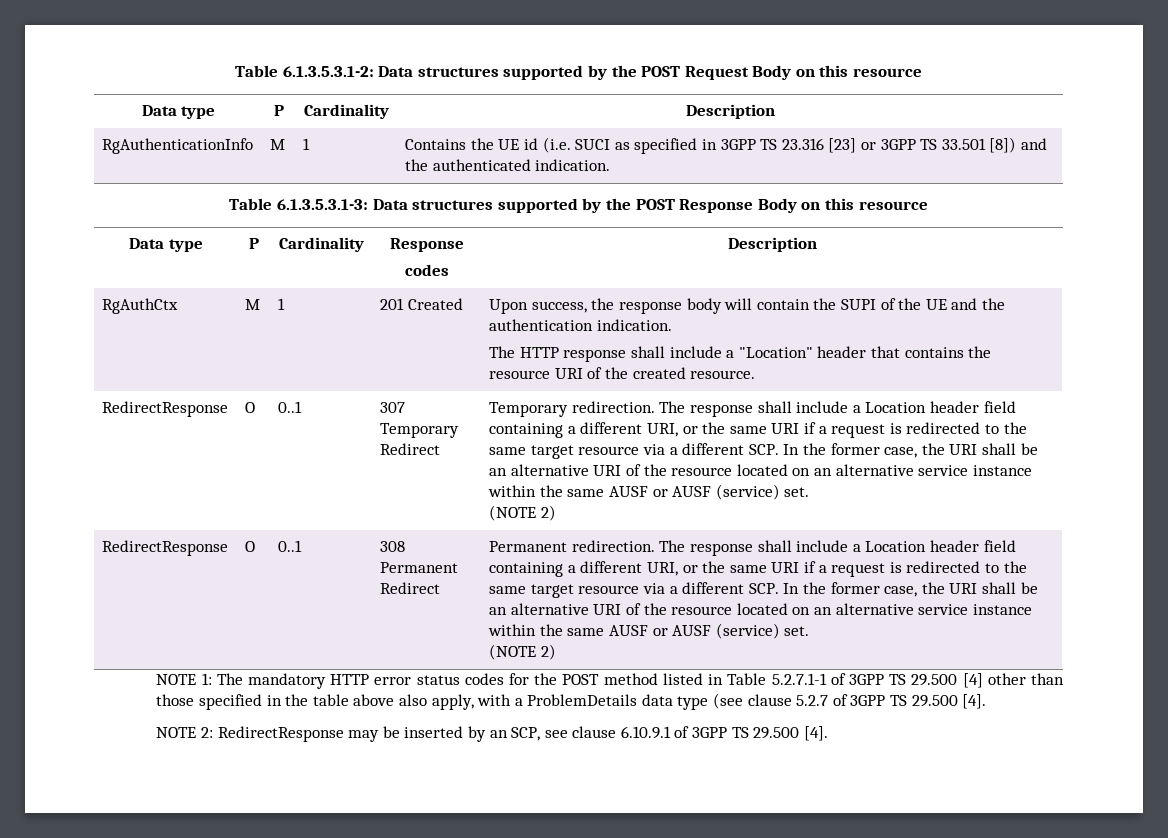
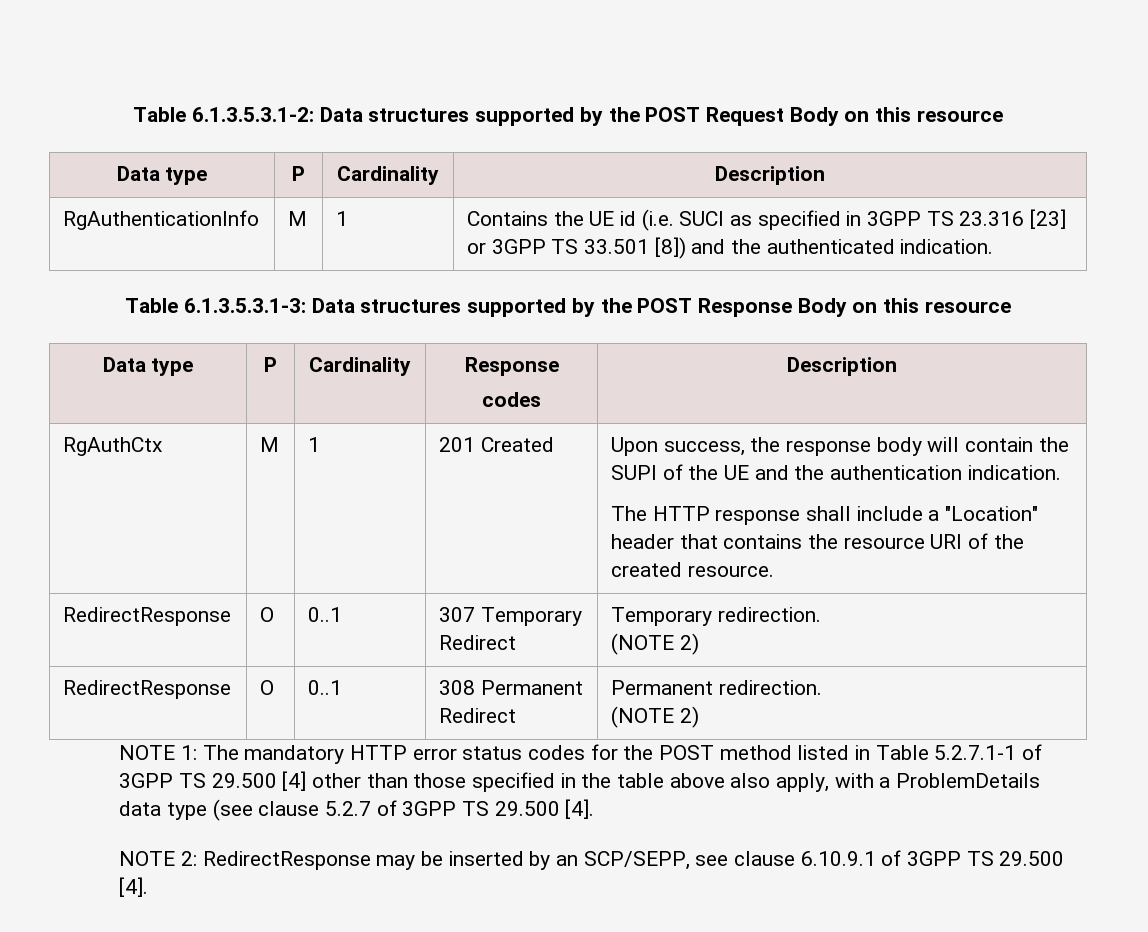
- Temporary redirection. The response shall include a Location header field containing a different URI, or the same URI if a request is redirected to the same target resource via a different SCP. In the former case, the URI shall be an alternative URI of the resource located on an alternative service instance within the same AUSF or AUSF (service) set.
+ Temporary redirection.
- Permanent redirection. The response shall include a Location header field containing a different URI, or the same URI if a request is redirected to the same target resource via a different SCP. In the former case, the URI shall be an alternative URI of the resource located on an alternative service instance within the same AUSF or AUSF (service) set.
+ Permanent redirection.
- NOTE 2: RedirectResponse may be inserted by an SCP, see clause 6.10.9.1 of 3GPP TS 29.500 [4].
+ NOTE 2: RedirectResponse may be inserted by an SCP/SEPP, see clause 6.10.9.1 of 3GPP TS 29.500 [4].

